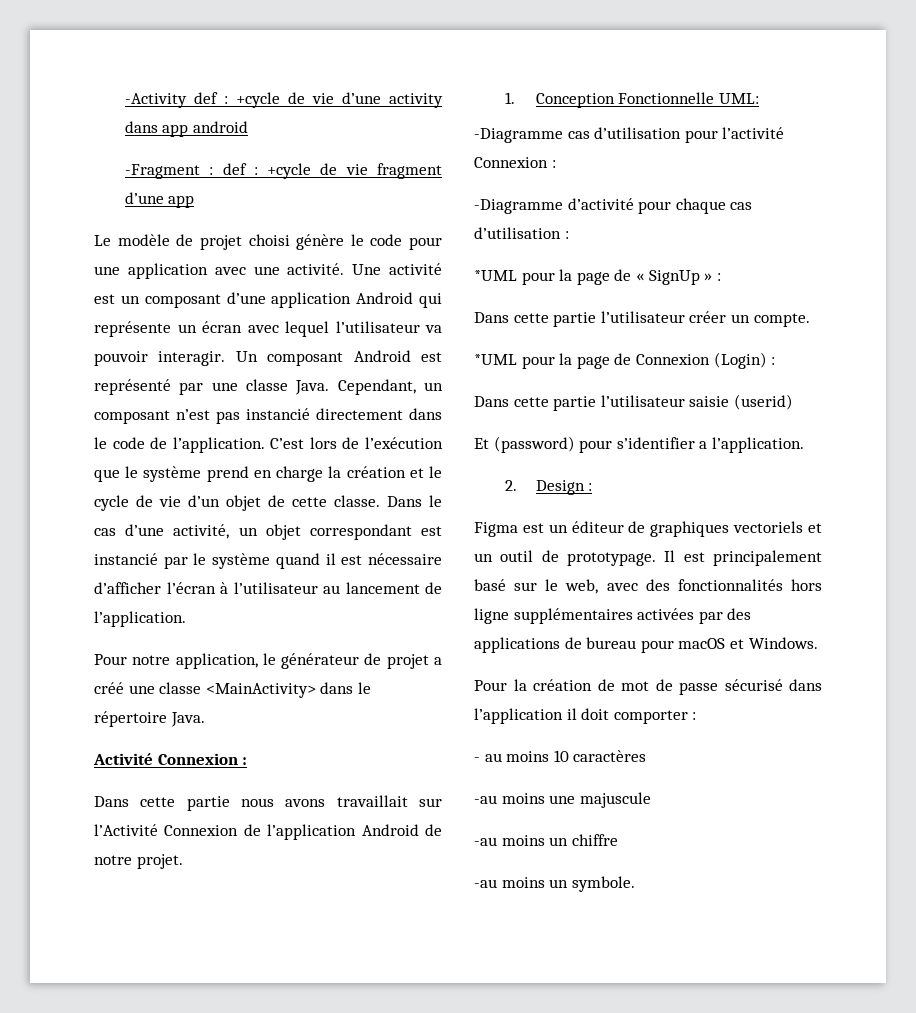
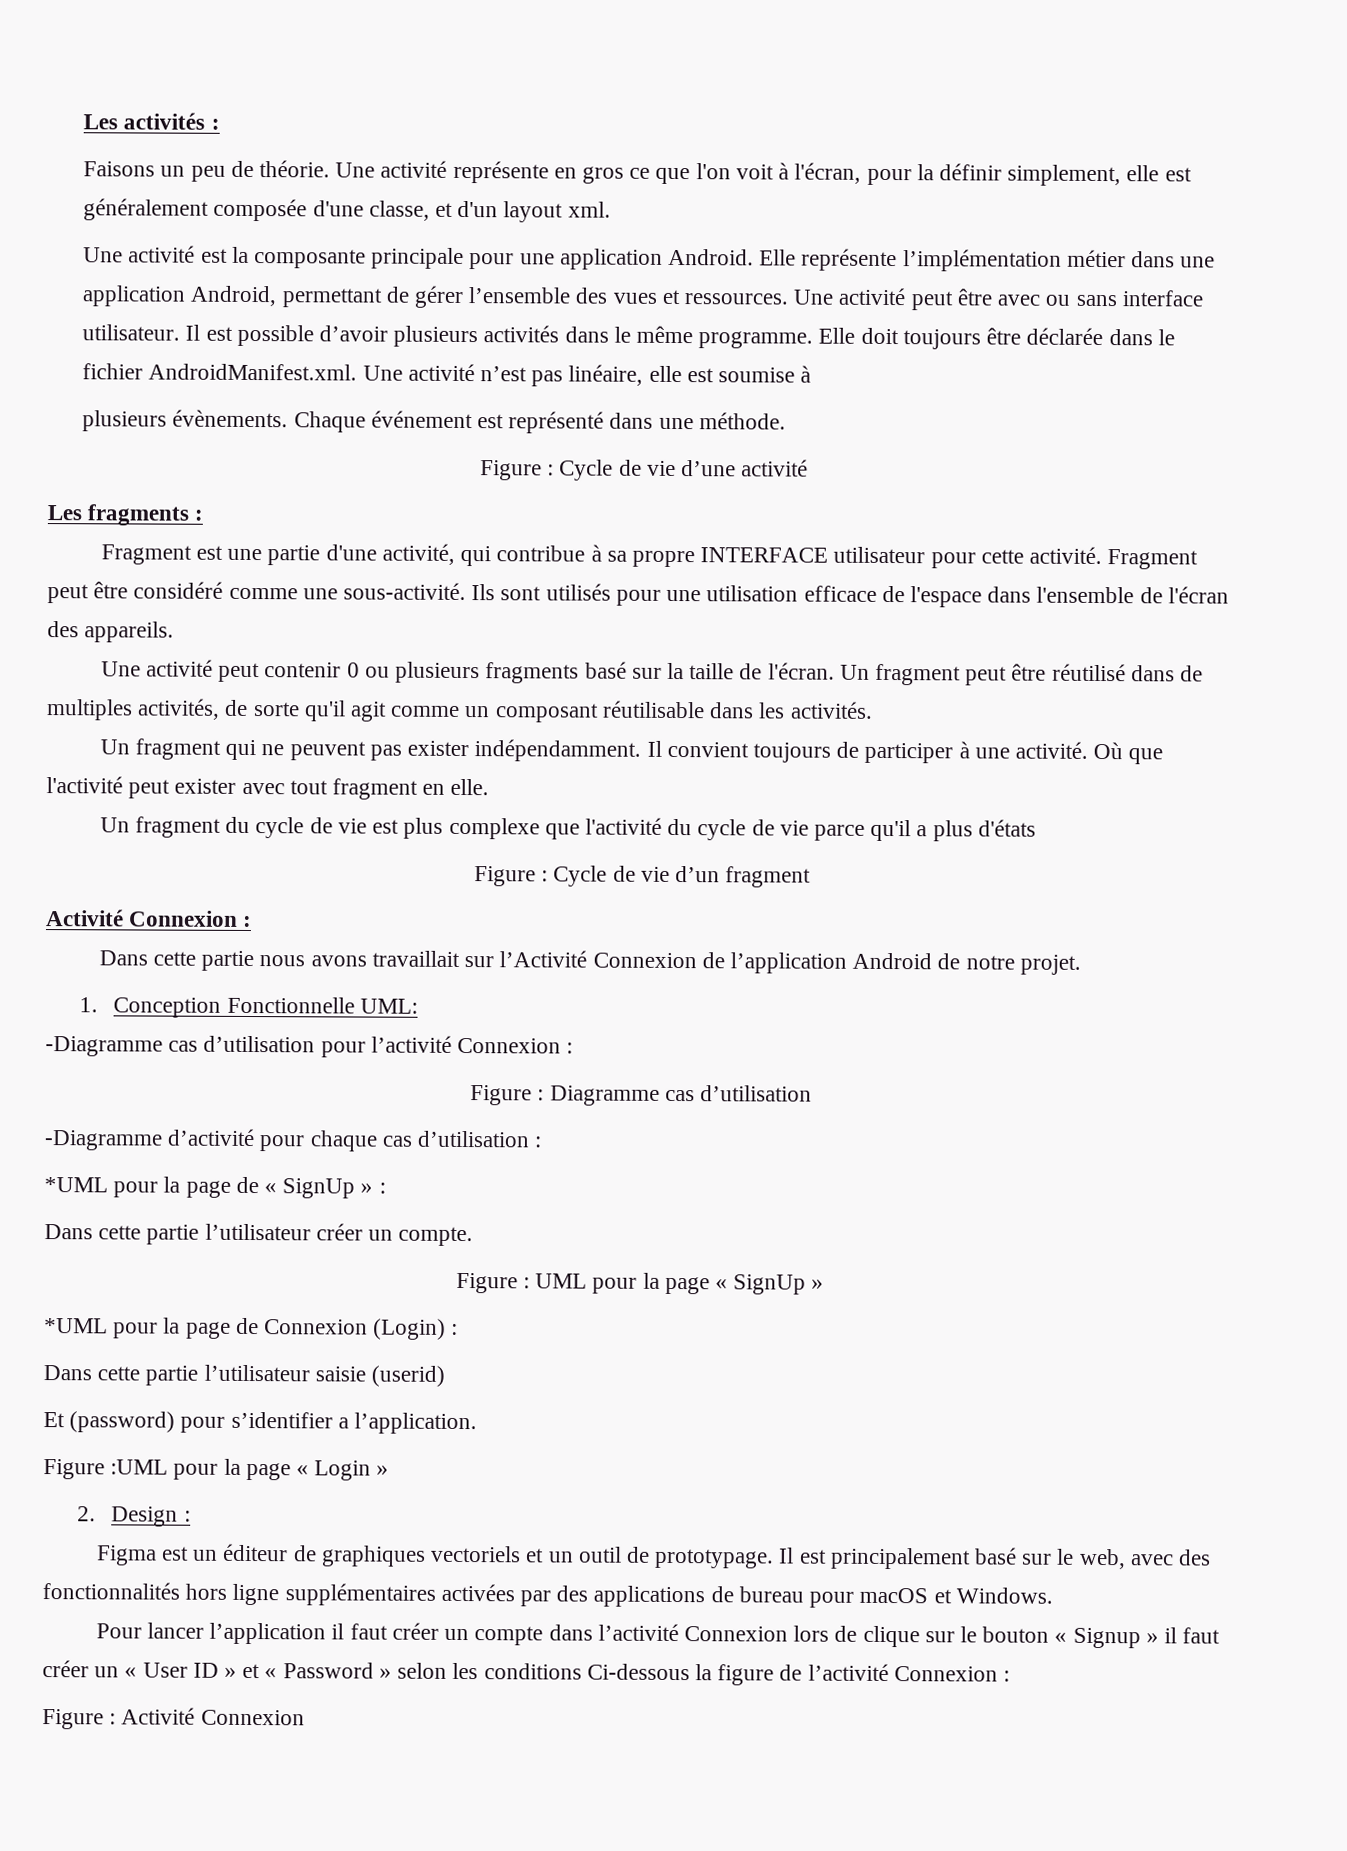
- -Activity def : +cycle de vie d’une activity dans app android
- -Fragment : def : +cycle de vie fragment d’une app
- Le modèle de projet choisi génère le code pour une application avec une activité. Une activité est un composant d’une application Android qui représente un écran avec lequel l’utilisateur va pouvoir interagir. Un composant Android est représenté par une classe Java. Cependant, un composant n’est pas instancié directement dans le code de l’application. C’est lors de l’exécution que le système prend en charge la création et le cycle de vie d’un objet de cette classe. Dans le cas d’une activité, un objet correspondant est instancié par le système quand il est nécessaire d’afficher l’écran à l’utilisateur au lancement de l’application.
- Pour notre application, le générateur de projet a créé une classe <MainActivity> dans le répertoire Java.
+ Les activités :
+ Faisons un peu de théorie. Une activité représente en gros ce que l'on voit à l'écran, pour la définir simplement, elle est généralement composée d'une classe, et d'un layout xml.
+ Une activité est la composante principale pour une application Android. Elle représente l’implémentation métier dans une application Android, permettant de gérer l’ensemble des vues et ressources. Une activité peut être avec ou sans interface utilisateur. Il est possible d’avoir plusieurs activités dans le même programme. Elle doit toujours être déclarée dans le fichier AndroidManifest.xml. Une activité n’est pas linéaire, elle est soumise à
+ plusieurs évènements. Chaque événement est représenté dans une méthode.
+ Figure : Cycle de vie d’une activité
+ Les fragments :
+ Fragment est une partie d'une activité, qui contribue à sa propre INTERFACE utilisateur pour cette activité. Fragment peut être considéré comme une sous-activité. Ils sont utilisés pour une utilisation efficace de l'espace dans l'ensemble de l'écran des appareils.
+ Une activité peut contenir 0 ou plusieurs fragments basé sur la taille de l'écran. Un fragment peut être réutilisé dans de multiples activités, de sorte qu'il agit comme un composant réutilisable dans les activités.
+ Un fragment qui ne peuvent pas exister indépendamment. Il convient toujours de participer à une activité. Où que l'activité peut exister avec tout fragment en elle.
+ Un fragment du cycle de vie est plus complexe que l'activité du cycle de vie parce qu'il a plus d'états
+ Figure : Cycle de vie d’un fragment
+ Figure : Diagramme cas d’utilisation
+ Figure : UML pour la page « SignUp »
+ Figure :UML pour la page « Login »
- Pour la création de mot de passe sécurisé dans l’application il doit comporter :
- - au moins 10 caractères
- -au moins une majuscule
- -au moins un chiffre
- -au moins un symbole.
+ Pour lancer l’application il faut créer un compte dans l’activité Connexion lors de clique sur le bouton « Signup » il faut créer un « User ID » et « Password » selon les conditions Ci-dessous la figure de l’activité Connexion :
+ Figure : Activité Connexion

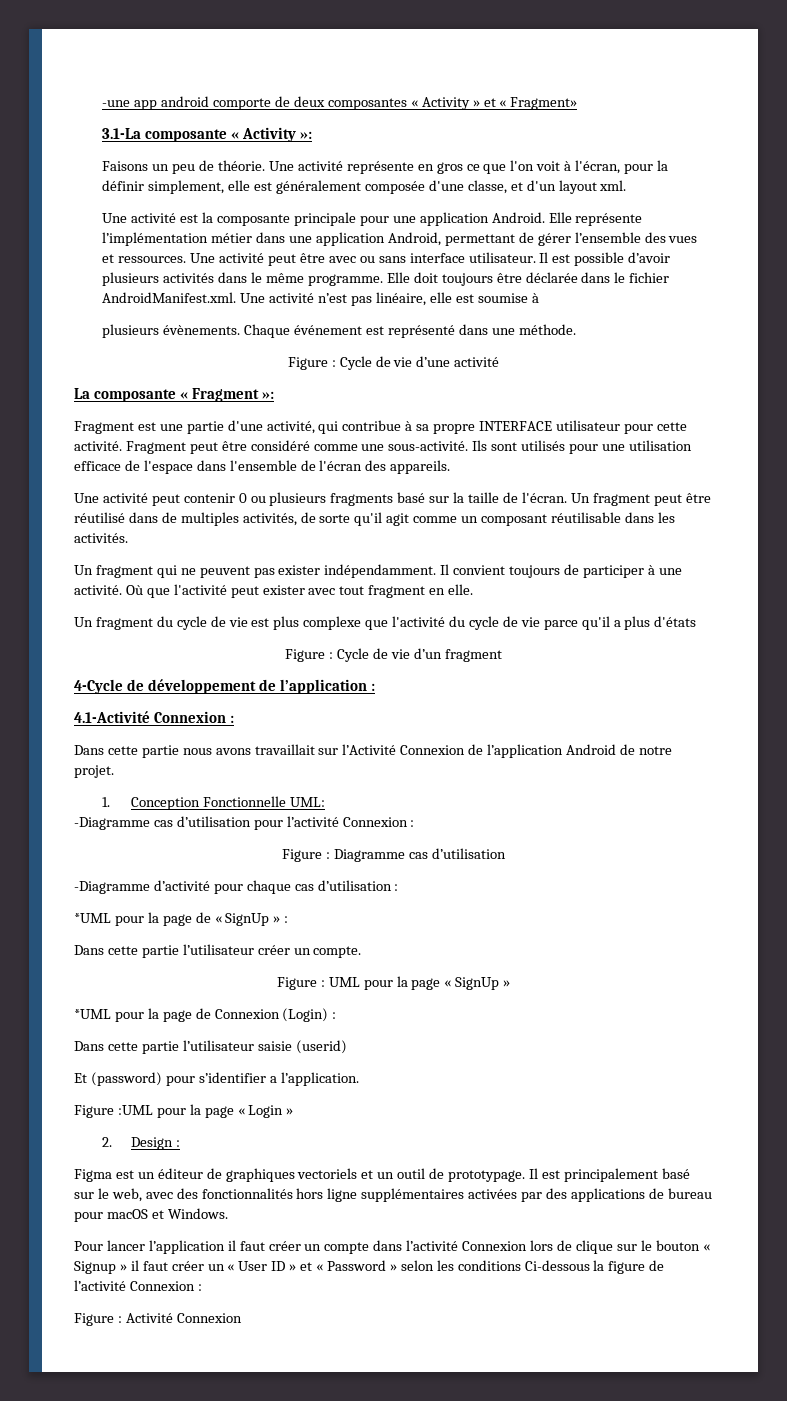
- Les activités :
+ -une app android comporte de deux composantes « Activity » et « Fragment»
+ 3.1-La composante « Activity »:
- Les fragments :
+ La composante « Fragment »:
- Activité Connexion :
+ 4-Cycle de développement de l’application :
+ 4.1-Activité Connexion :

